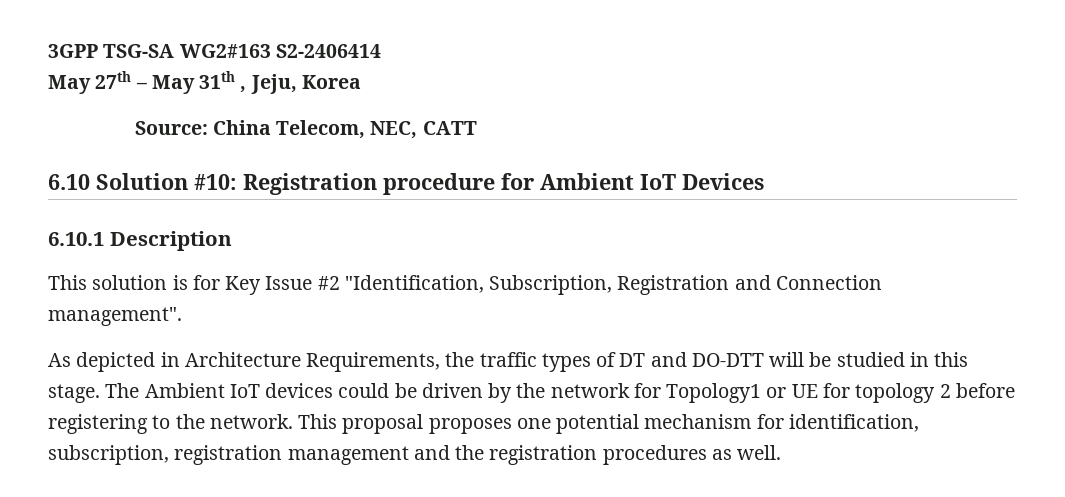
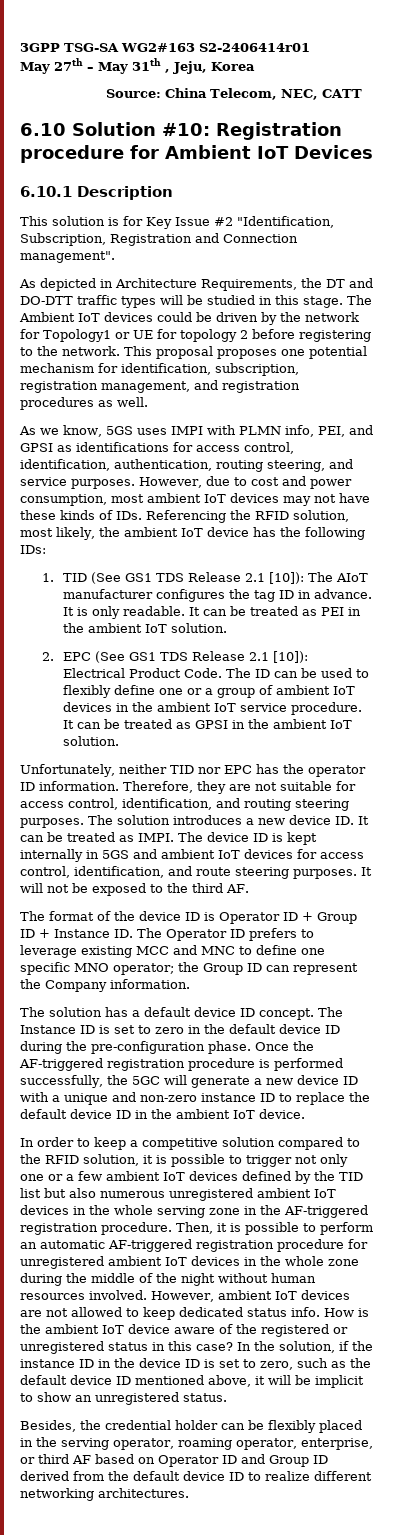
- 3GPP TSG-SA WG2#163 S2-2406414
+ 3GPP TSG-SA WG2#163 S2-2406414r01
- As depicted in Architecture Requirements, the traffic types of DT and DO-DTT will be studied in this stage.
+ As depicted in Architecture Requirements, the DT and DO-DTT traffic types will be studied in this stage.
- This proposal proposes one potential mechanism for identification, subscription, registration management and the registration procedures as well.
+ This proposal proposes one potential mechanism for identification, subscription, registration management, and registration procedures as well.
+ As we know, 5GS uses IMPI with PLMN info, PEI, and GPSI as identifications for access control, identification, authentication, routing steering, and service purposes. However, due to cost and power consumption, most ambient IoT devices may not have these kinds of IDs. Referencing the RFID solution, most likely, the ambient IoT device has the following IDs:
+ 1. TID (See GS1 TDS Release 2.1 [10]): The AIoT manufacturer configures the tag ID in advance. It is only readable. It can be treated as PEI in the ambient IoT solution.
+ 2. EPC (See GS1 TDS Release 2.1 [10]): Electrical Product Code. The ID can be used to flexibly define one or a group of ambient IoT devices in the ambient IoT service procedure. It can be treated as GPSI in the ambient IoT solution.
+ Unfortunately, neither TID nor EPC has the operator ID information. Therefore, they are not suitable for access control, identification, and routing steering purposes. The solution introduces a new device ID. It can be treated as IMPI. The device ID is kept internally in 5GS and ambient IoT devices for access control, identification, and route steering purposes. It will not be exposed to the third AF.
+ The format of the device ID is Operator ID + Group ID + Instance ID. The Operator ID prefers to leverage existing MCC and MNC to define one specific MNO operator; the Group ID can represent the Company information.
+ The solution has a default device ID concept. The Instance ID is set to zero in the default device ID during the pre-configuration phase. Once the AF-triggered registration procedure is performed successfully, the 5GC will generate a new device ID with a unique and non-zero instance ID to replace the default device ID in the ambient IoT device.
+ In order to keep a competitive solution compared to the RFID solution, it is possible to trigger not only one or a few ambient IoT devices defined by the TID list but also numerous unregistered ambient IoT devices in the whole serving zone in the AF-triggered registration procedure. Then, it is possible to perform an automatic AF-triggered registration procedure for unregistered ambient IoT devices in the whole zone during the middle of the night without human resources involved. However, ambient IoT devices are not allowed to keep dedicated status info. How is the ambient IoT device aware of the registered or unregistered status in this case? In the solution, if the instance ID in the device ID is set to zero, such as the default device ID mentioned above, it will be implicit to show an unregistered status.
+ Besides, the credential holder can be flexibly placed in the serving operator, roaming operator, enterprise, or third AF based on Operator ID and Group ID derived from the default device ID to realize different networking architectures.

